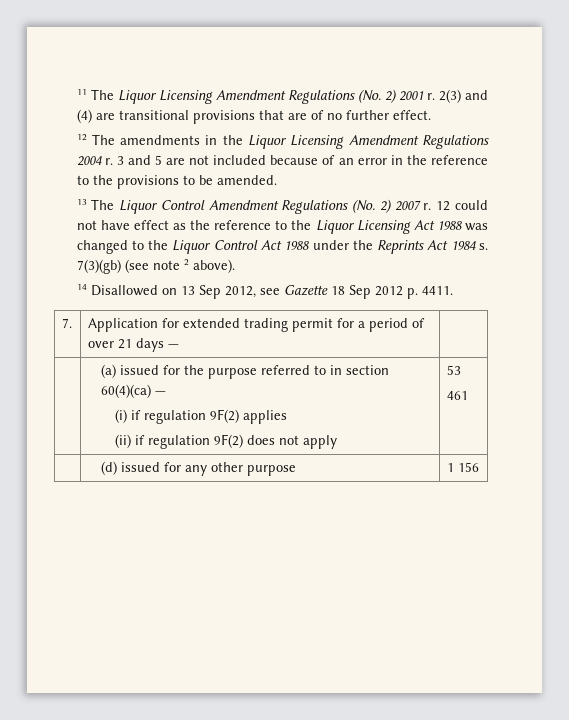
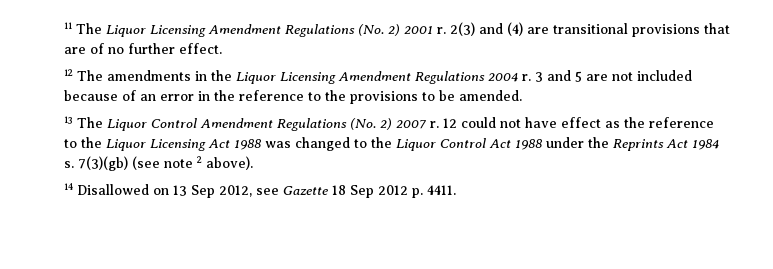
- 7. | Application for extended trading permit for a period of over 21 days — |
- | (a) issued for the purpose referred to in section 60(4)(ca) —
- (i) if regulation 9F(2) applies
- (ii) if regulation 9F(2) does not apply | 53
- 461
- | (d) issued for any other purpose | 1 156

